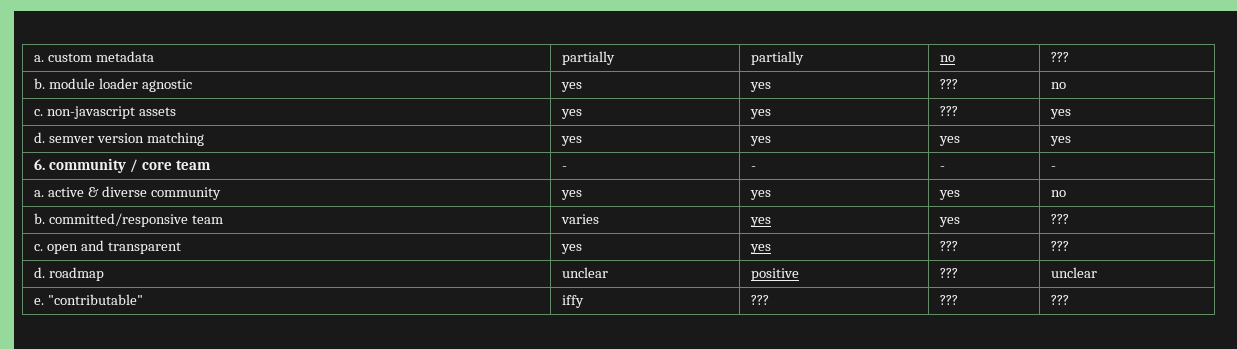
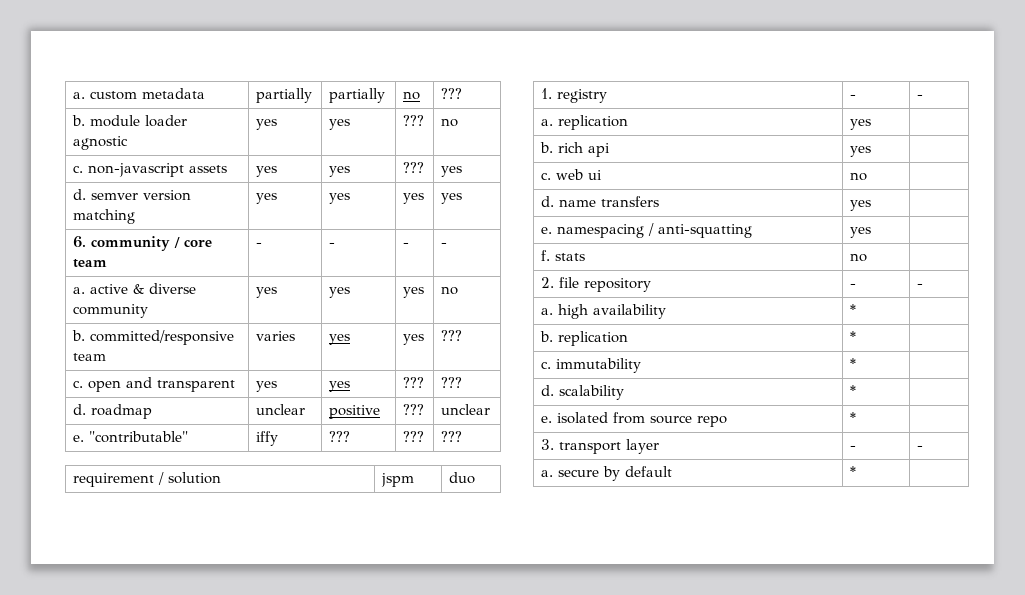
+ requirement / solution | jspm | duo
+ 1. registry | - | -
+ a. replication | yes |
+ b. rich api | yes |
+ c. web ui | no |
+ d. name transfers | yes |
+ e. namespacing / anti-squatting | yes |
+ f. stats | no |
+ 2. file repository | - | -
+ a. high availability | * |
+ b. replication | * |
+ c. immutability | * |
+ d. scalability | * |
+ e. isolated from source repo | * |
+ 3. transport layer | - | -
+ a. secure by default | * |

